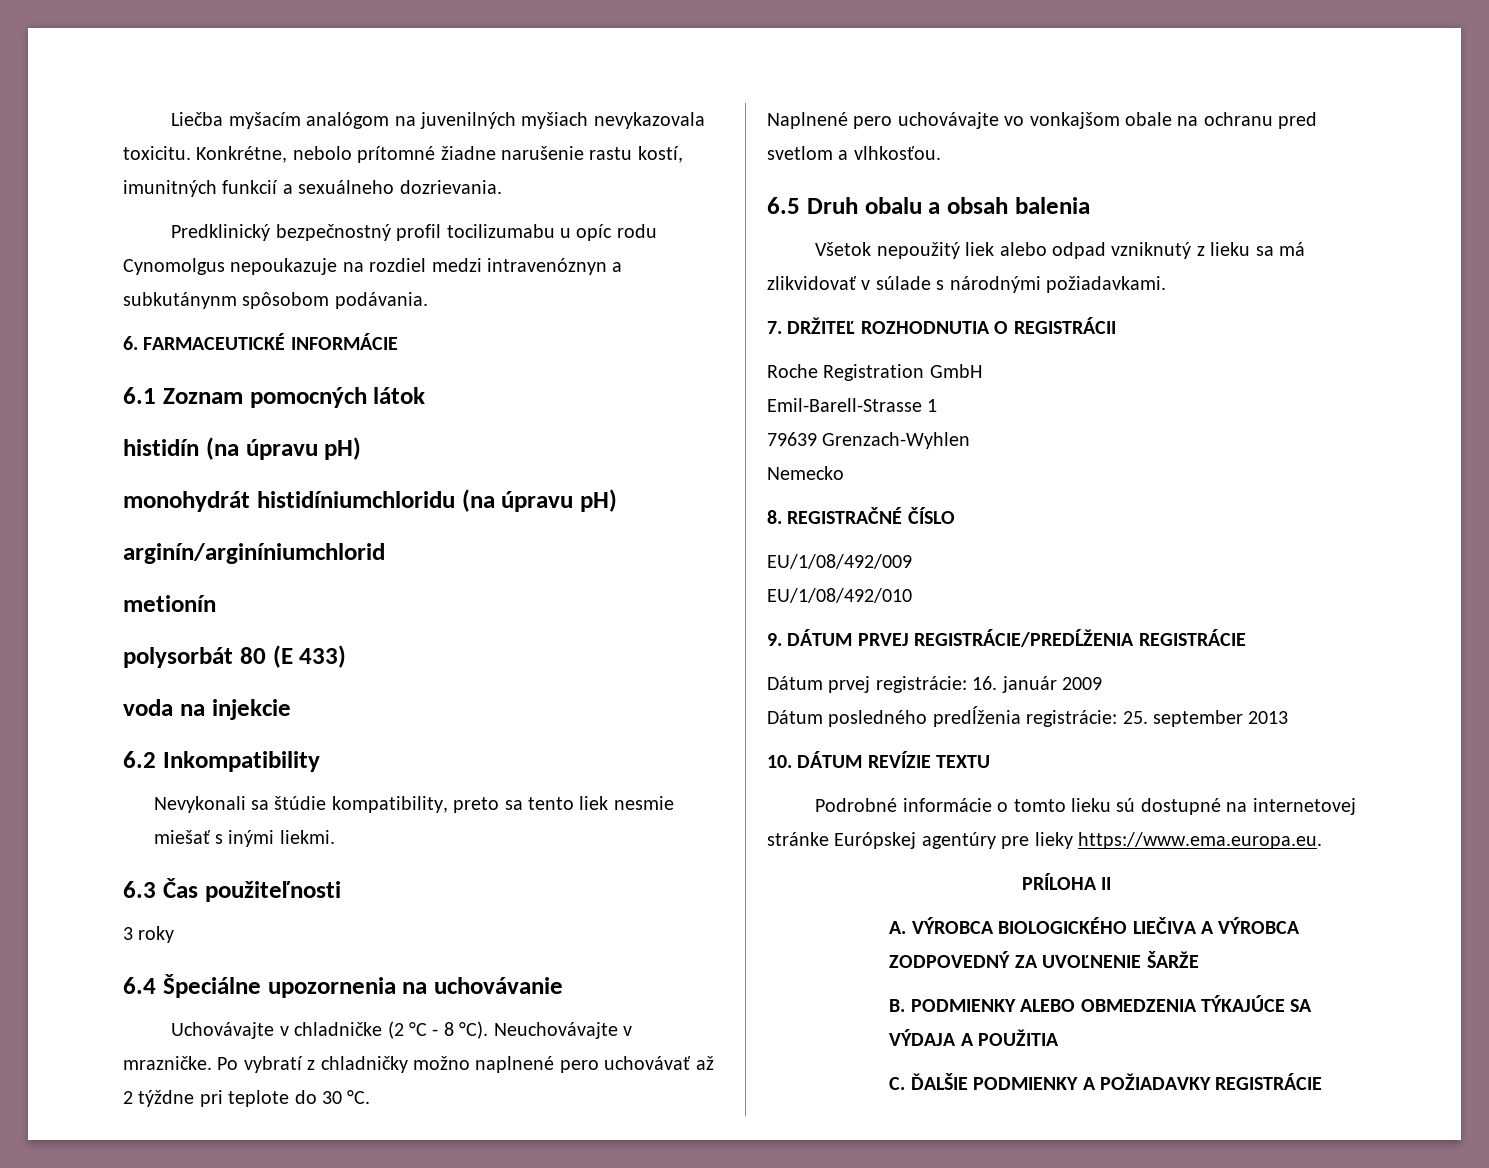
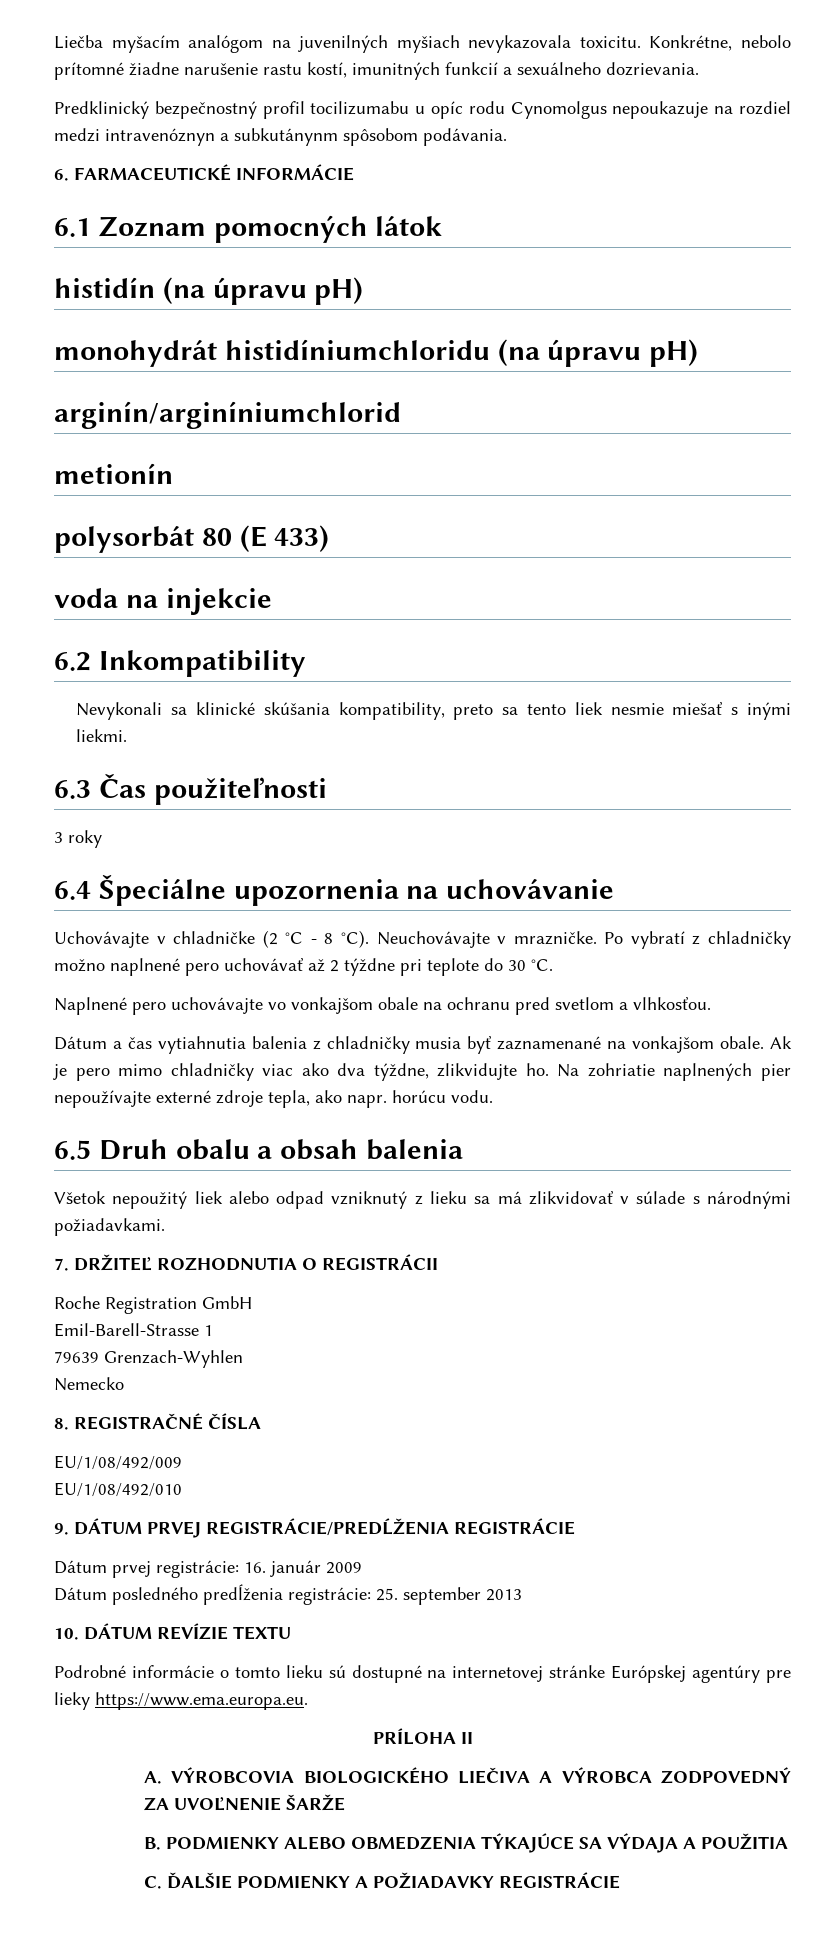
- Nevykonali sa štúdie kompatibility, preto sa tento liek nesmie miešať s inými liekmi.
+ Nevykonali sa klinické skúšania kompatibility, preto sa tento liek nesmie miešať s inými liekmi.
+ Dátum a čas vytiahnutia balenia z chladničky musia byť zaznamenané na vonkajšom obale. Ak je pero mimo chladničky viac ako dva týždne, zlikvidujte ho. Na zohriatie naplnených pier nepoužívajte externé zdroje tepla, ako napr. horúcu vodu.
- 8. REGISTRAČNÉ ČÍSLO
+ 8. REGISTRAČNÉ ČÍSLA
- A. VÝROBCA BIOLOGICKÉHO LIEČIVA A VÝROBCA ZODPOVEDNÝ ZA UVOĽNENIE ŠARŽE
+ A. VÝROBCOVIA BIOLOGICKÉHO LIEČIVA A VÝROBCA ZODPOVEDNÝ ZA UVOĽNENIE ŠARŽE

